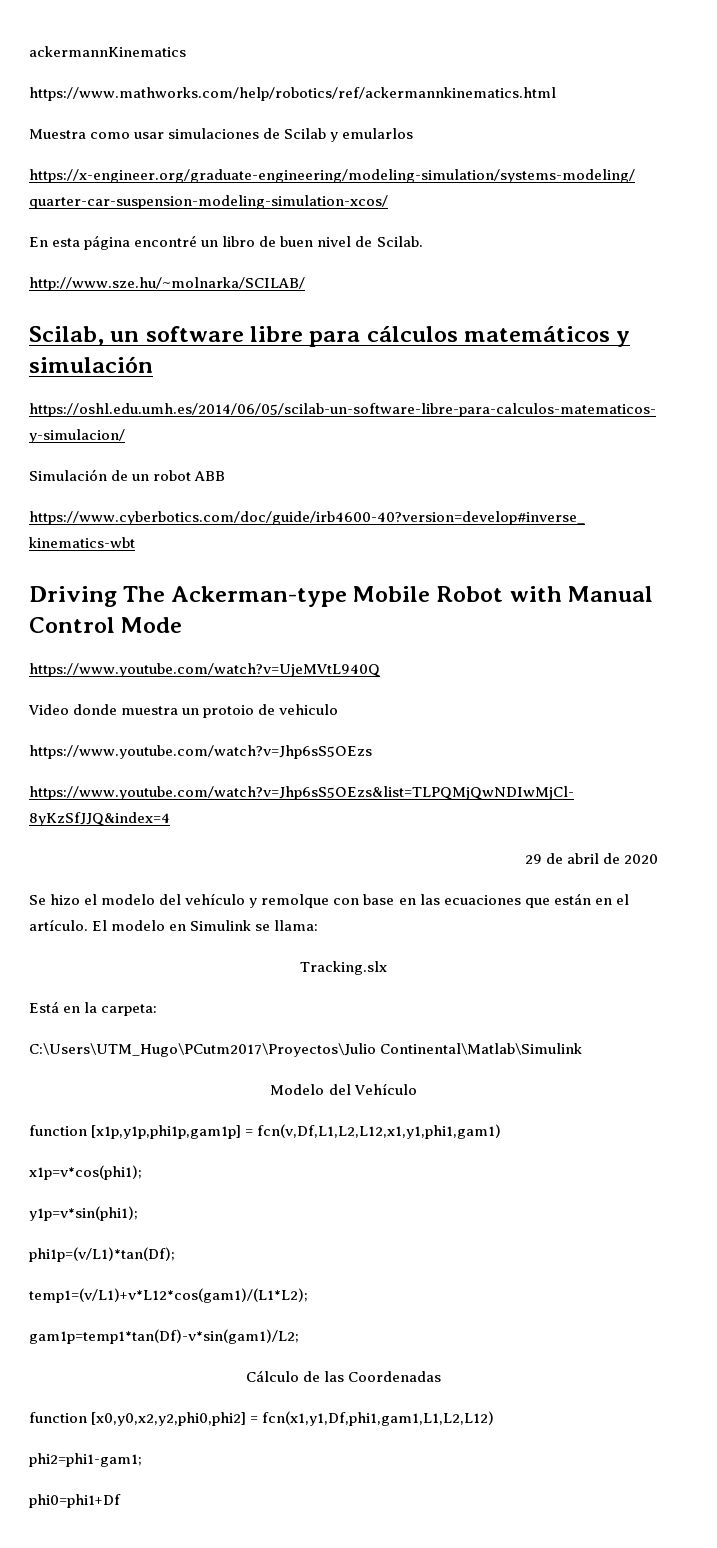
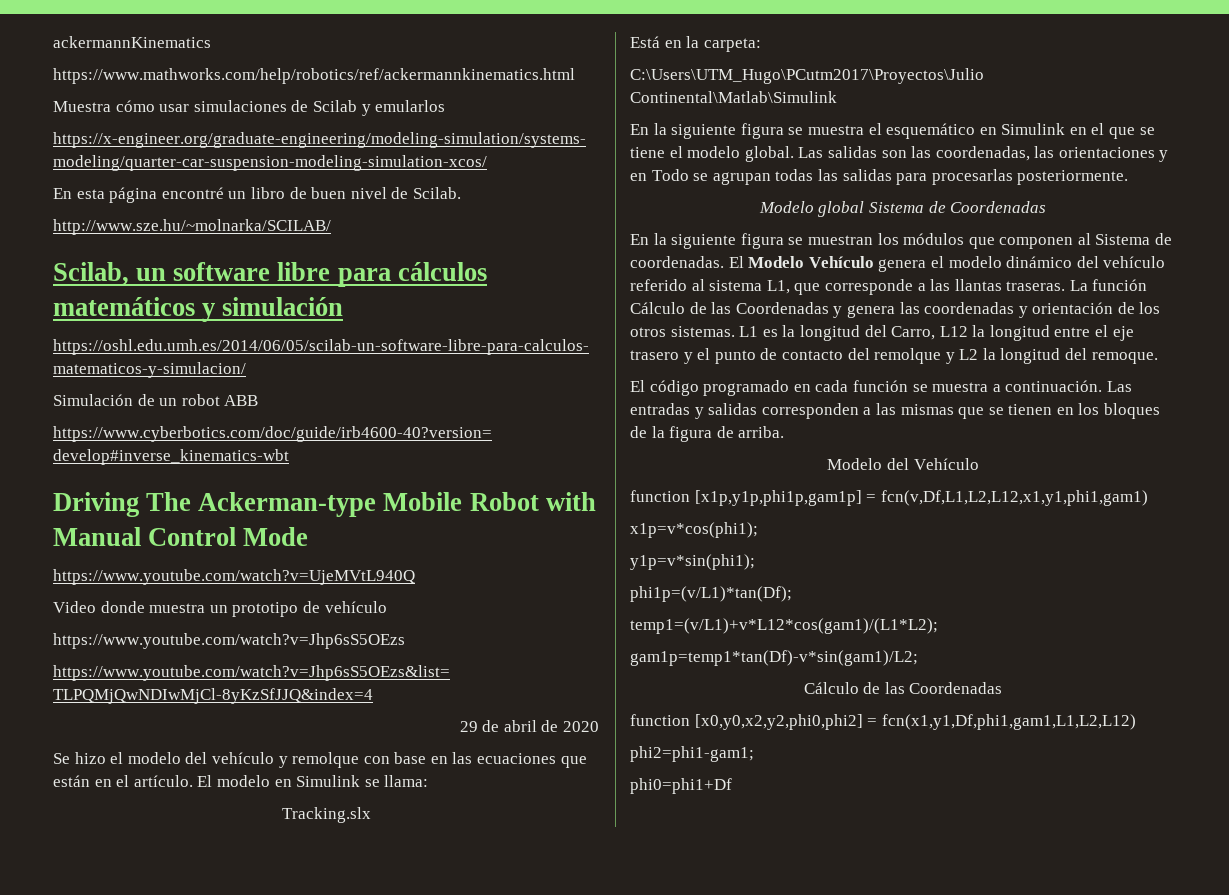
- Muestra como usar simulaciones de Scilab y emularlos
+ Muestra cómo usar simulaciones de Scilab y emularlos
- Video donde muestra un protoio de vehiculo
+ Video donde muestra un prototipo de vehículo
+ En la siguiente figura se muestra el esquemático en Simulink en el que se tiene el modelo global. Las salidas son las coordenadas, las orientaciones y en Todo se agrupan todas las salidas para procesarlas posteriormente.
+ Modelo global Sistema de Coordenadas
+ En la siguiente figura se muestran los módulos que componen al Sistema de coordenadas. El Modelo Vehículo genera el modelo dinámico del vehículo referido al sistema L1, que corresponde a las llantas traseras. La función Cálculo de las Coordenadas y genera las coordenadas y orientación de los otros sistemas. L1 es la longitud del Carro, L12 la longitud entre el eje trasero y el punto de contacto del remolque y L2 la longitud del remoque.
+ El código programado en cada función se muestra a continuación. Las entradas y salidas corresponden a las mismas que se tienen en los bloques de la figura de arriba.

